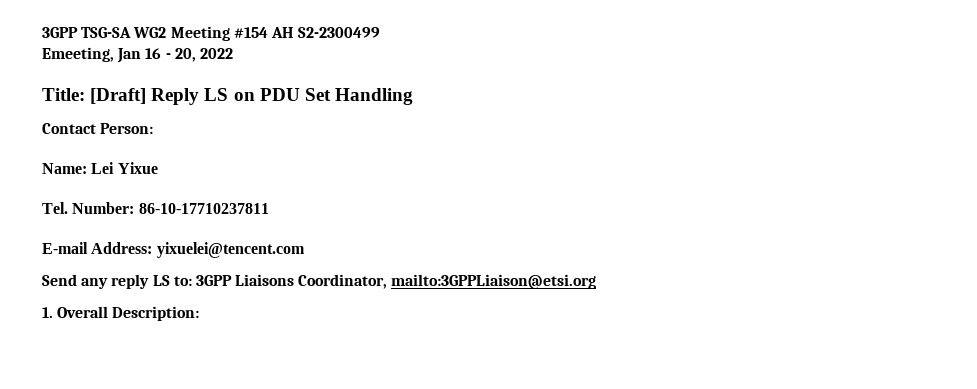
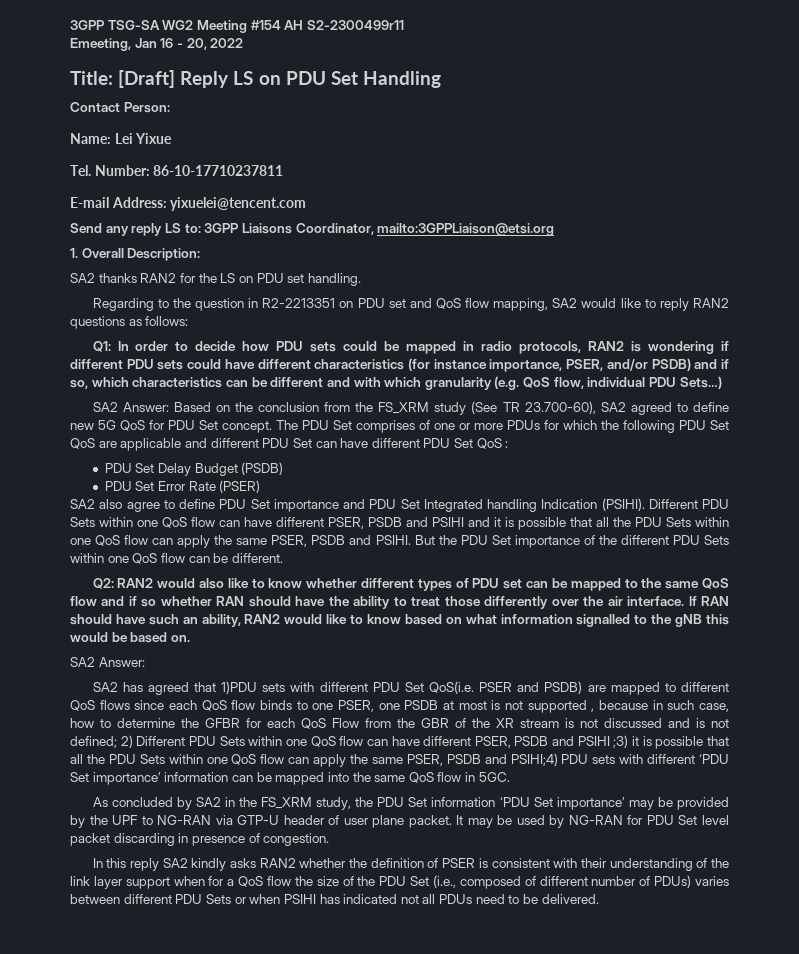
- 3GPP TSG-SA WG2 Meeting #154 AH S2-2300499
+ 3GPP TSG-SA WG2 Meeting #154 AH S2-2300499r11
+ SA2 thanks RAN2 for the LS on PDU set handling.
+ Regarding to the question in R2-2213351 on PDU set and QoS flow mapping, SA2 would like to reply RAN2 questions as follows:
+ Q1: In order to decide how PDU sets could be mapped in radio protocols, RAN2 is wondering if different PDU sets could have different characteristics (for instance importance, PSER, and/or PSDB) and if so, which characteristics can be different and with which granularity (e.g. QoS flow, individual PDU Sets…)
+ SA2 Answer: Based on the conclusion from the FS_XRM study (See TR 23.700-60), SA2 agreed to define new 5G QoS for PDU Set concept. The PDU Set comprises of one or more PDUs for which the following PDU Set QoS are applicable and different PDU Set can have different PDU Set QoS :
+ PDU Set Delay Budget (PSDB)
+ PDU Set Error Rate (PSER)
+ SA2 also agree to define PDU Set importance and PDU Set Integrated handling Indication (PSIHI). Different PDU Sets within one QoS flow can have different PSER, PSDB and PSIHI and it is possible that all the PDU Sets within one QoS flow can apply the same PSER, PSDB and PSIHI. But the PDU Set importance of the different PDU Sets within one QoS flow can be different.
+ Q2: RAN2 would also like to know whether different types of PDU set can be mapped to the same QoS flow and if so whether RAN should have the ability to treat those differently over the air interface. If RAN should have such an ability, RAN2 would like to know based on what information signalled to the gNB this would be based on.
+ SA2 Answer:
+ SA2 has agreed that 1)PDU sets with different PDU Set QoS(i.e. PSER and PSDB) are mapped to different QoS flows since each QoS flow binds to one PSER, one PSDB at most is not supported , because in such case, how to determine the GFBR for each QoS Flow from the GBR of the XR stream is not discussed and is not defined; 2) Different PDU Sets within one QoS flow can have different PSER, PSDB and PSIHI ;3) it is possible that all the PDU Sets within one QoS flow can apply the same PSER, PSDB and PSIHI;4) PDU sets with different ‘PDU Set importance’ information can be mapped into the same QoS flow in 5GC.
+ As concluded by SA2 in the FS_XRM study, the PDU Set information ‘PDU Set importance’ may be provided by the UPF to NG-RAN via GTP-U header of user plane packet. It may be used by NG-RAN for PDU Set level packet discarding in presence of congestion.
+ In this reply SA2 kindly asks RAN2 whether the definition of PSER is consistent with their understanding of the link layer support when for a QoS flow the size of the PDU Set (i.e., composed of different number of PDUs) varies between different PDU Sets or when PSIHI has indicated not all PDUs need to be delivered.

